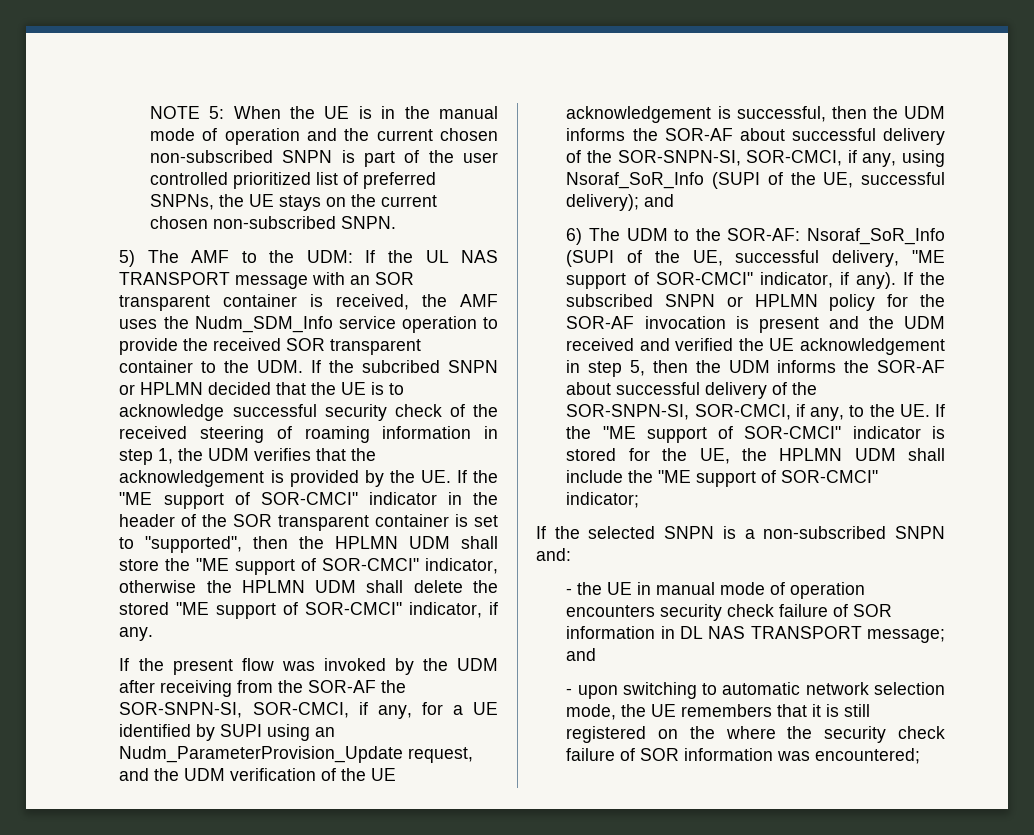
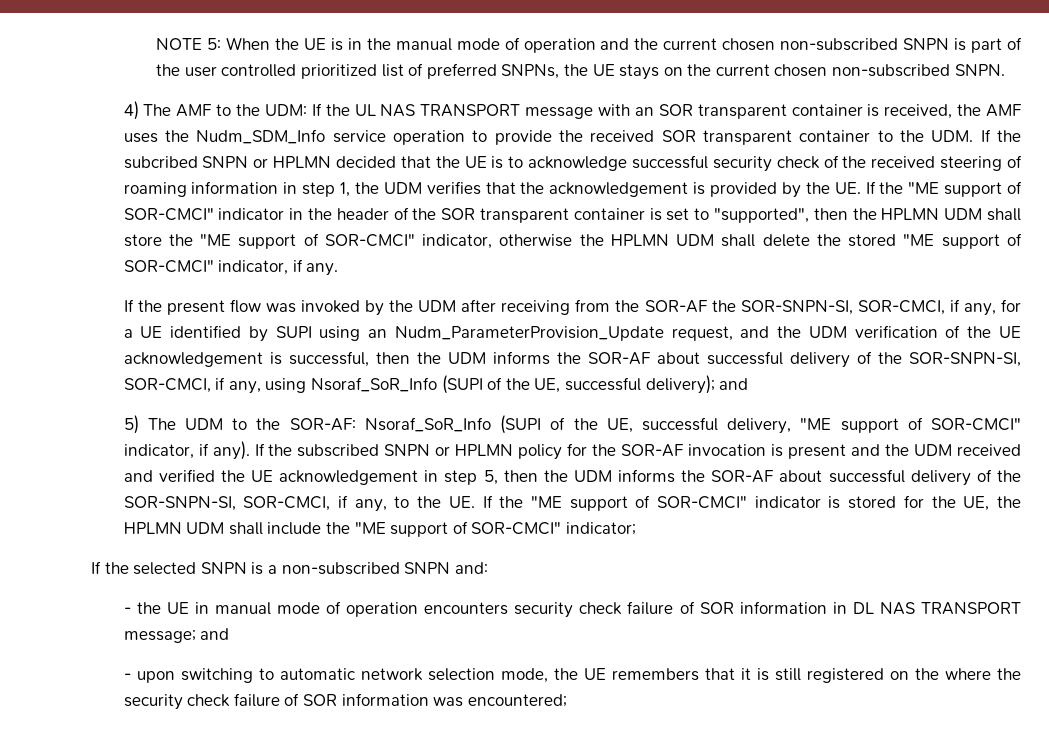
- 5) The AMF to the UDM:
+ 4) The AMF to the UDM:
- 6) The UDM to the SOR-AF: Nsoraf_SoR_Info (SUPI of the UE, successful delivery, "ME support of SOR-CMCI" indicator, if any).
+ 5) The UDM to the SOR-AF: Nsoraf_SoR_Info (SUPI of the UE, successful delivery, "ME support of SOR-CMCI" indicator, if any).

